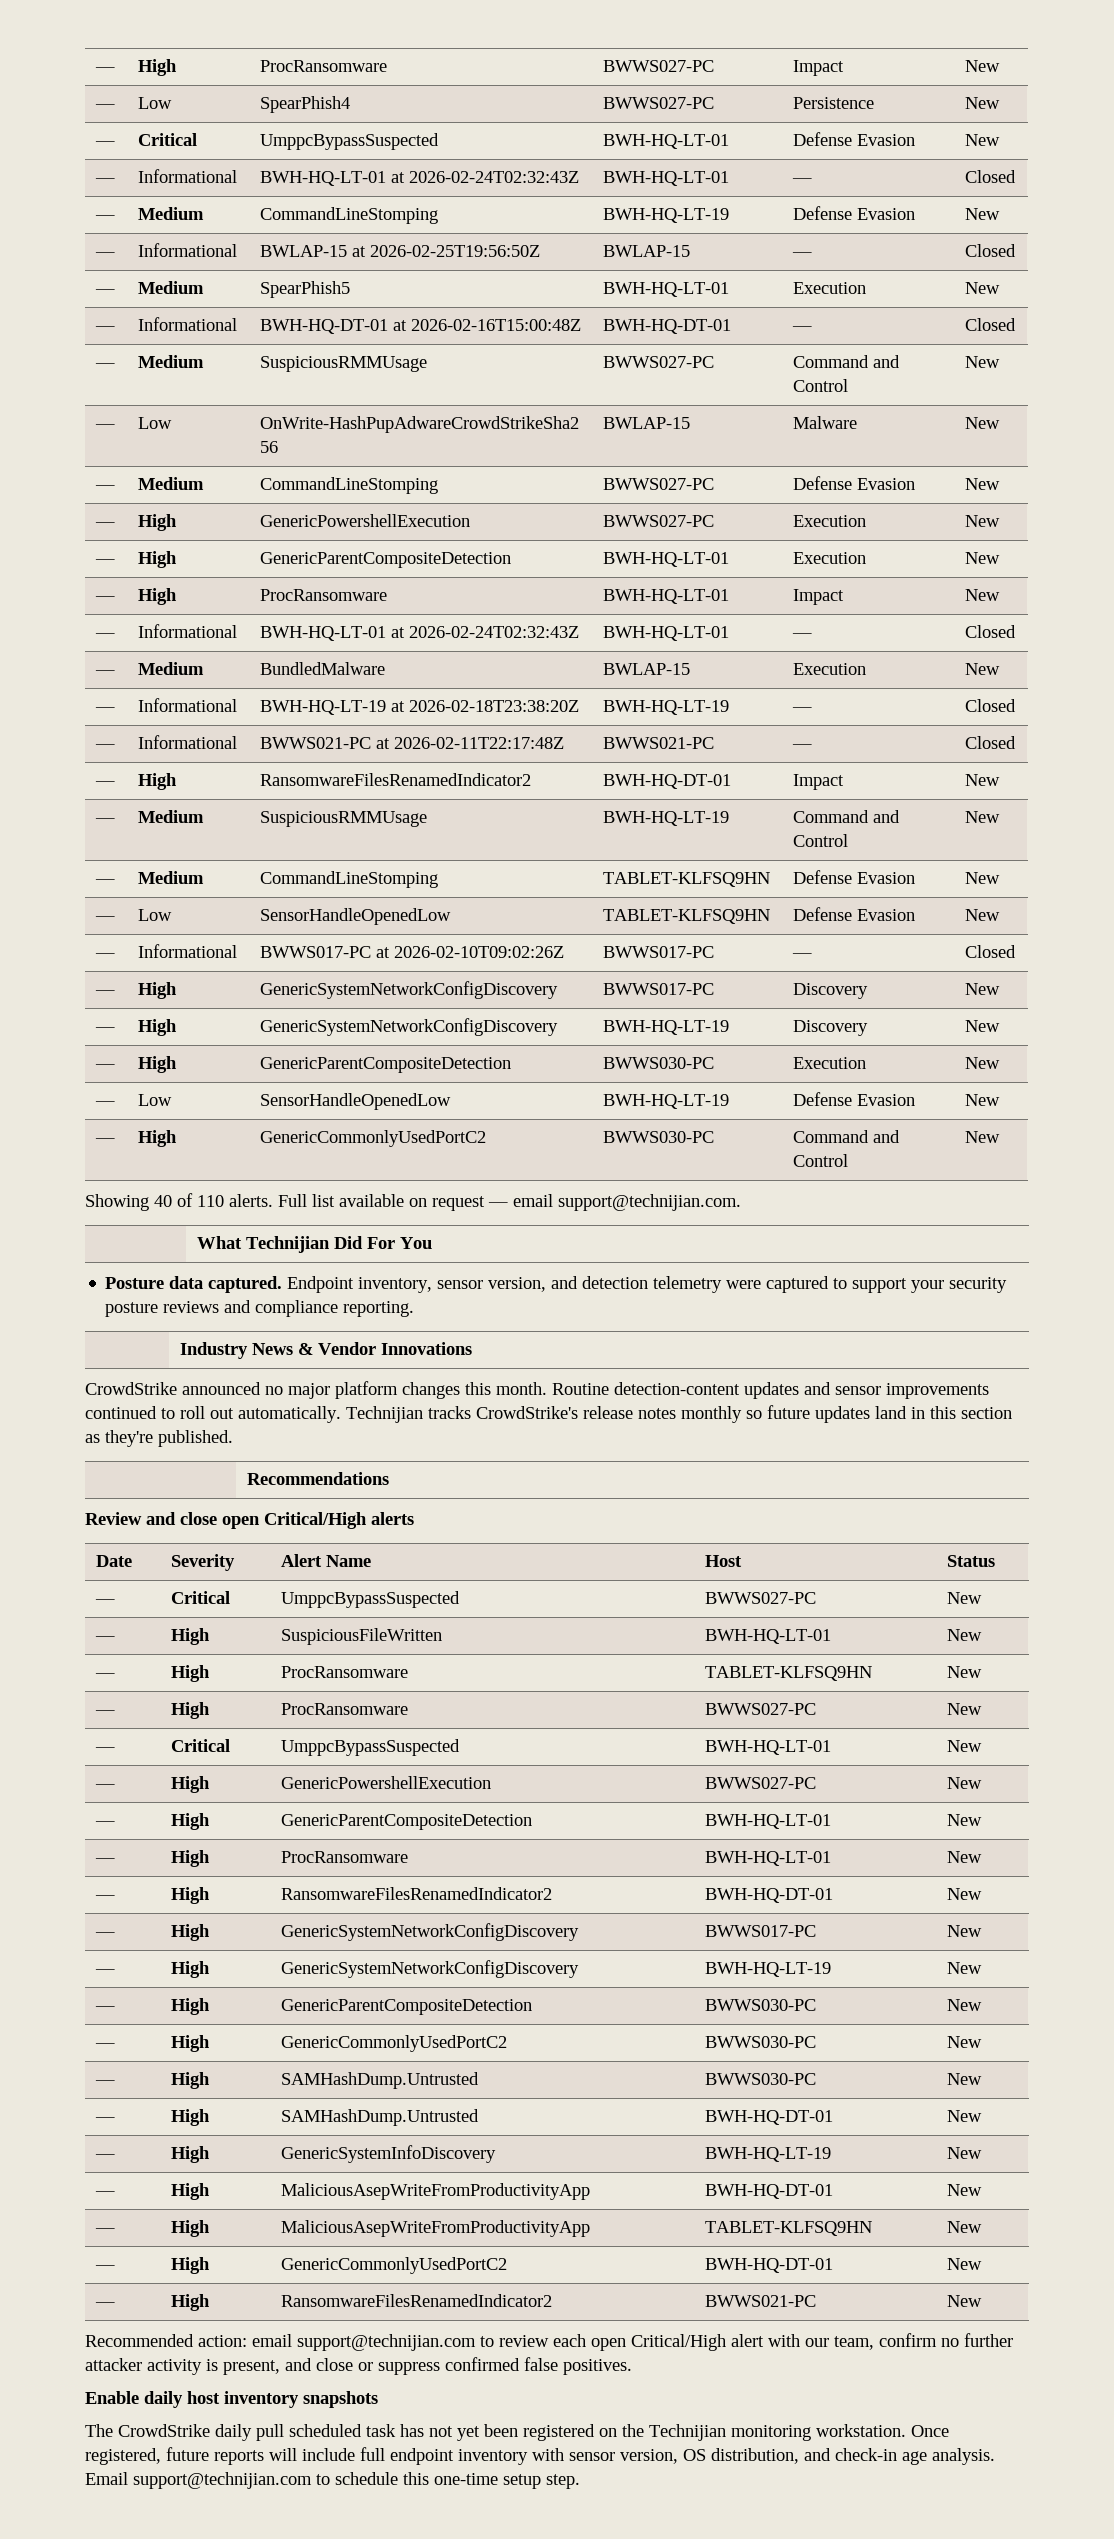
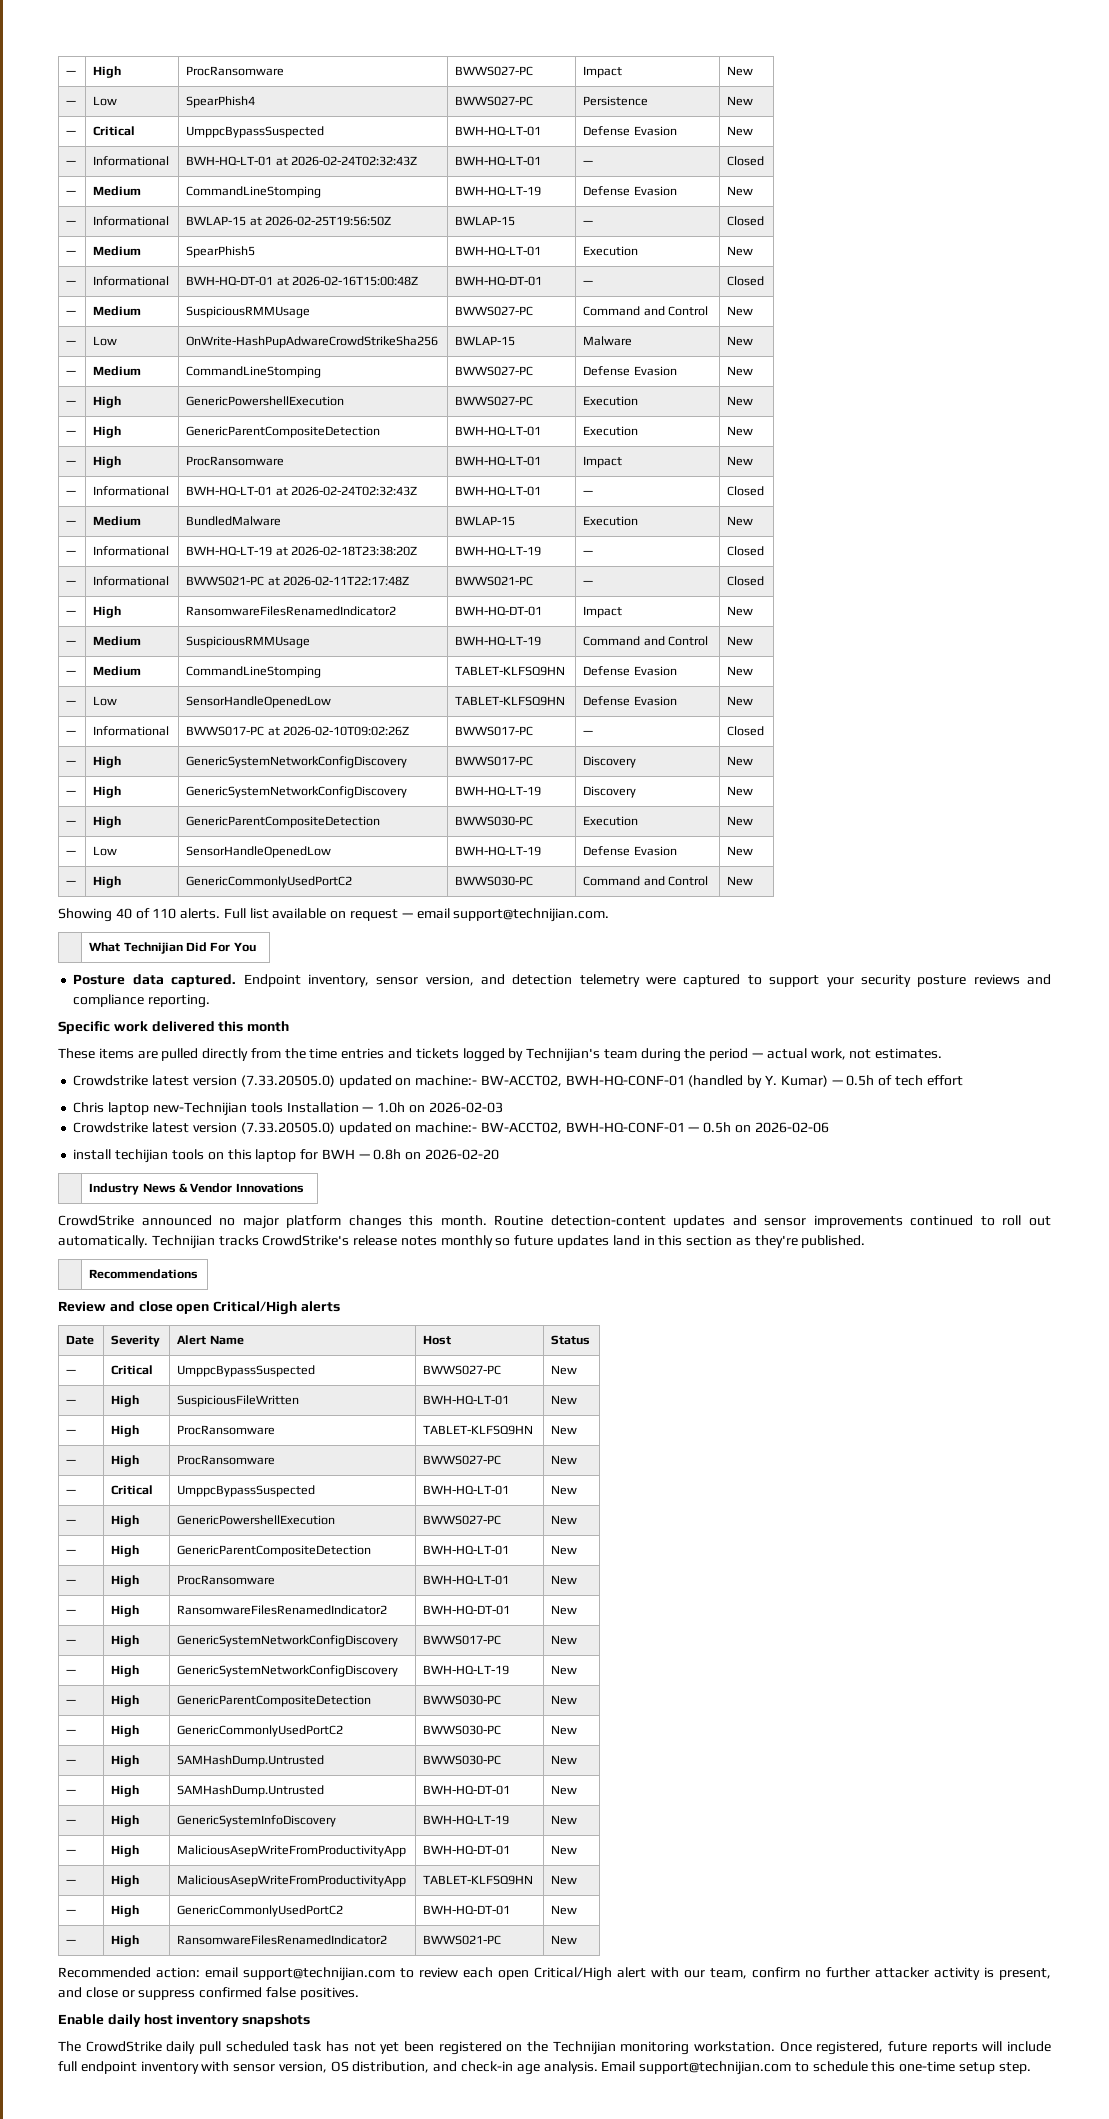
+ Specific work delivered this month
+ These items are pulled directly from the time entries and tickets logged by Technijian's team during the period — actual work, not estimates.
+ Crowdstrike latest version (7.33.20505.0) updated on machine:- BW-ACCT02, BWH-HQ-CONF-01 (handled by Y. Kumar) — 0.5h of tech effort
+ Chris laptop new-Technijian tools Installation — 1.0h on 2026-02-03
+ Crowdstrike latest version (7.33.20505.0) updated on machine:- BW-ACCT02, BWH-HQ-CONF-01 — 0.5h on 2026-02-06
+ install techijian tools on this laptop for BWH — 0.8h on 2026-02-20

